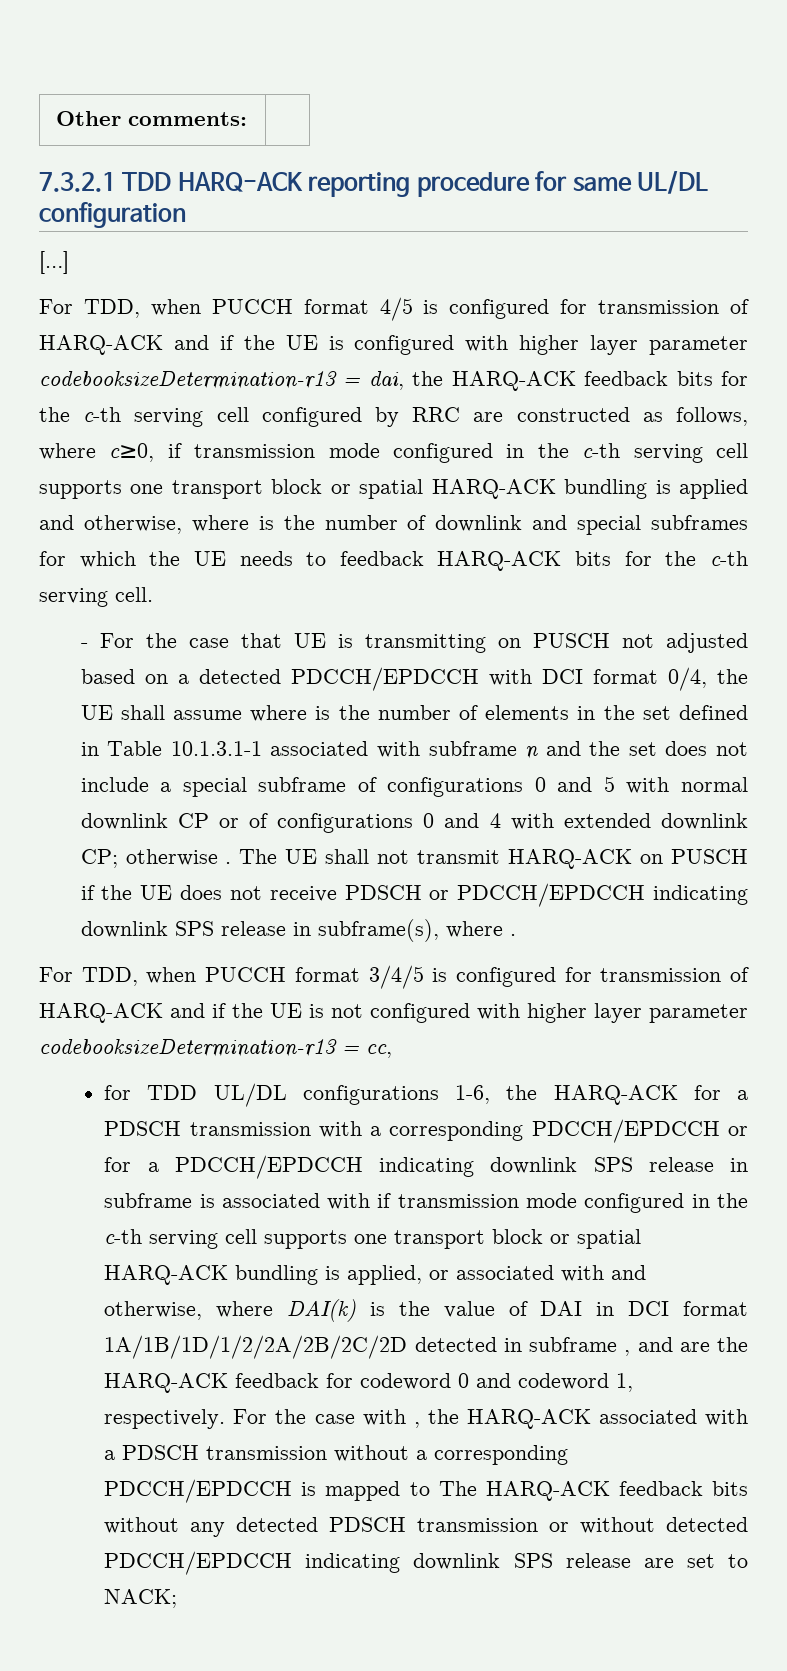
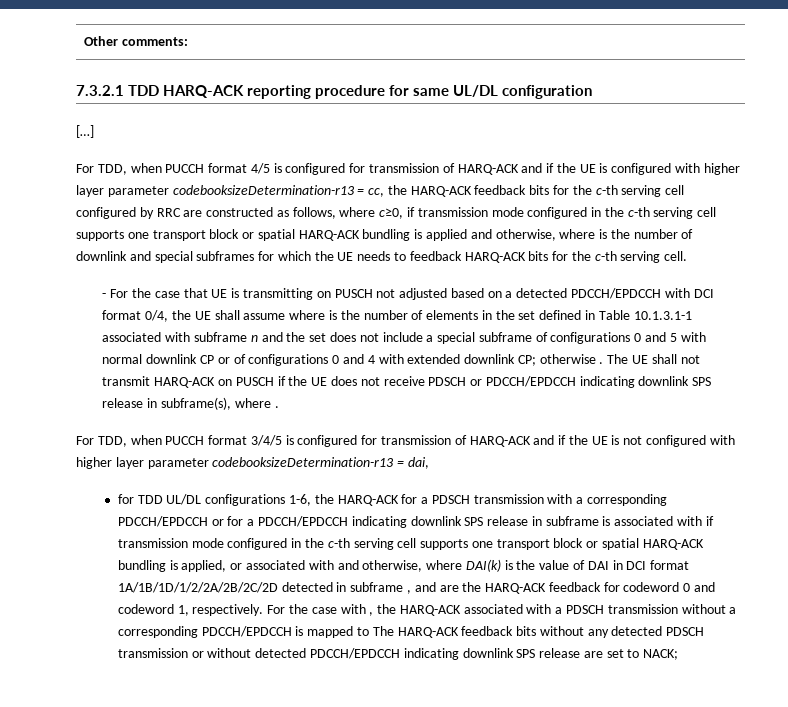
- For TDD, when PUCCH format 4/5 is configured for transmission of HARQ-ACK and if the UE is configured with higher layer parameter codebooksizeDetermination-r13 = dai, the HARQ-ACK feedback bits for the c-th serving cell configured by RRC are constructed as follows, where c≥0, if transmission mode configured in the c-th serving cell supports one transport block or spatial HARQ-ACK bundling is applied and otherwise, where is the number of downlink and special subframes for which the UE needs to feedback HARQ-ACK bits for the c-th serving cell.
+ For TDD, when PUCCH format 4/5 is configured for transmission of HARQ-ACK and if the UE is configured with higher layer parameter codebooksizeDetermination-r13 = cc, the HARQ-ACK feedback bits for the c-th serving cell configured by RRC are constructed as follows, where c≥0, if transmission mode configured in the c-th serving cell supports one transport block or spatial HARQ-ACK bundling is applied and otherwise, where is the number of downlink and special subframes for which the UE needs to feedback HARQ-ACK bits for the c-th serving cell.
- For TDD, when PUCCH format 3/4/5 is configured for transmission of HARQ-ACK and if the UE is not configured with higher layer parameter codebooksizeDetermination-r13 = cc,
+ For TDD, when PUCCH format 3/4/5 is configured for transmission of HARQ-ACK and if the UE is not configured with higher layer parameter codebooksizeDetermination-r13 = dai,

